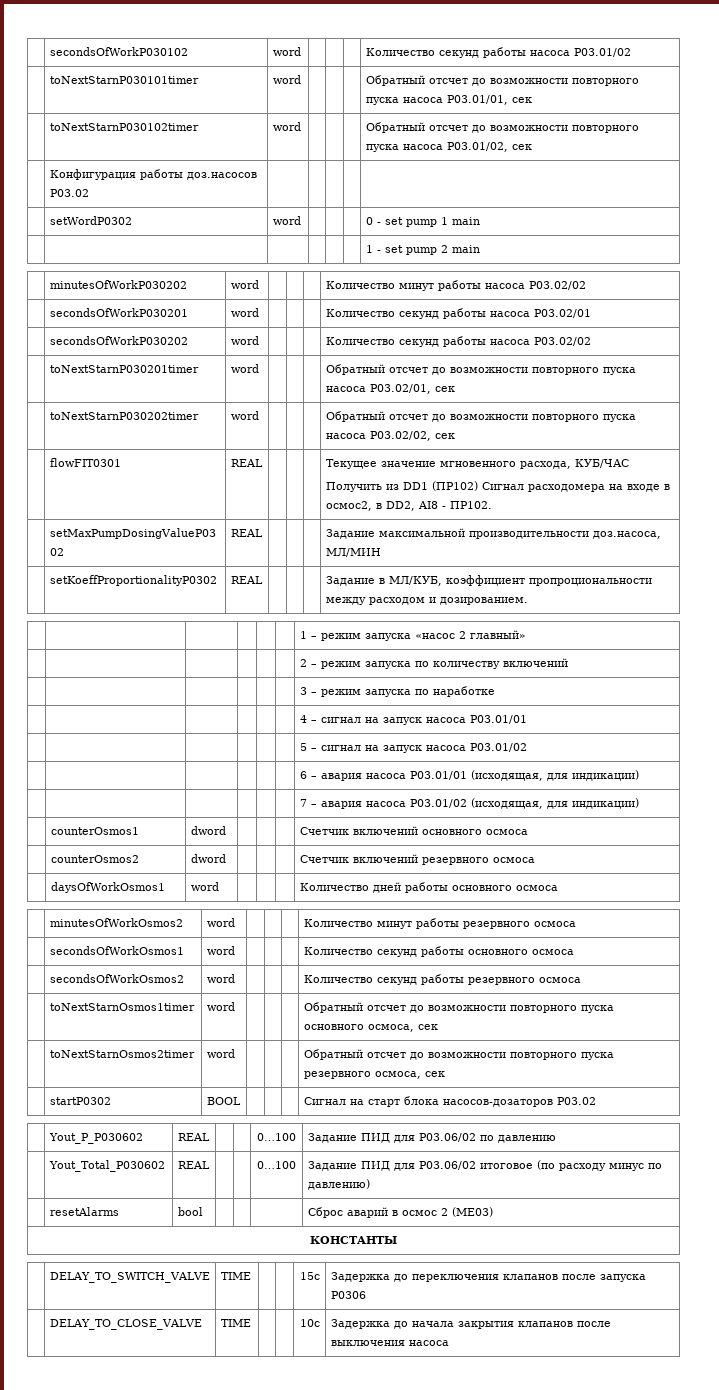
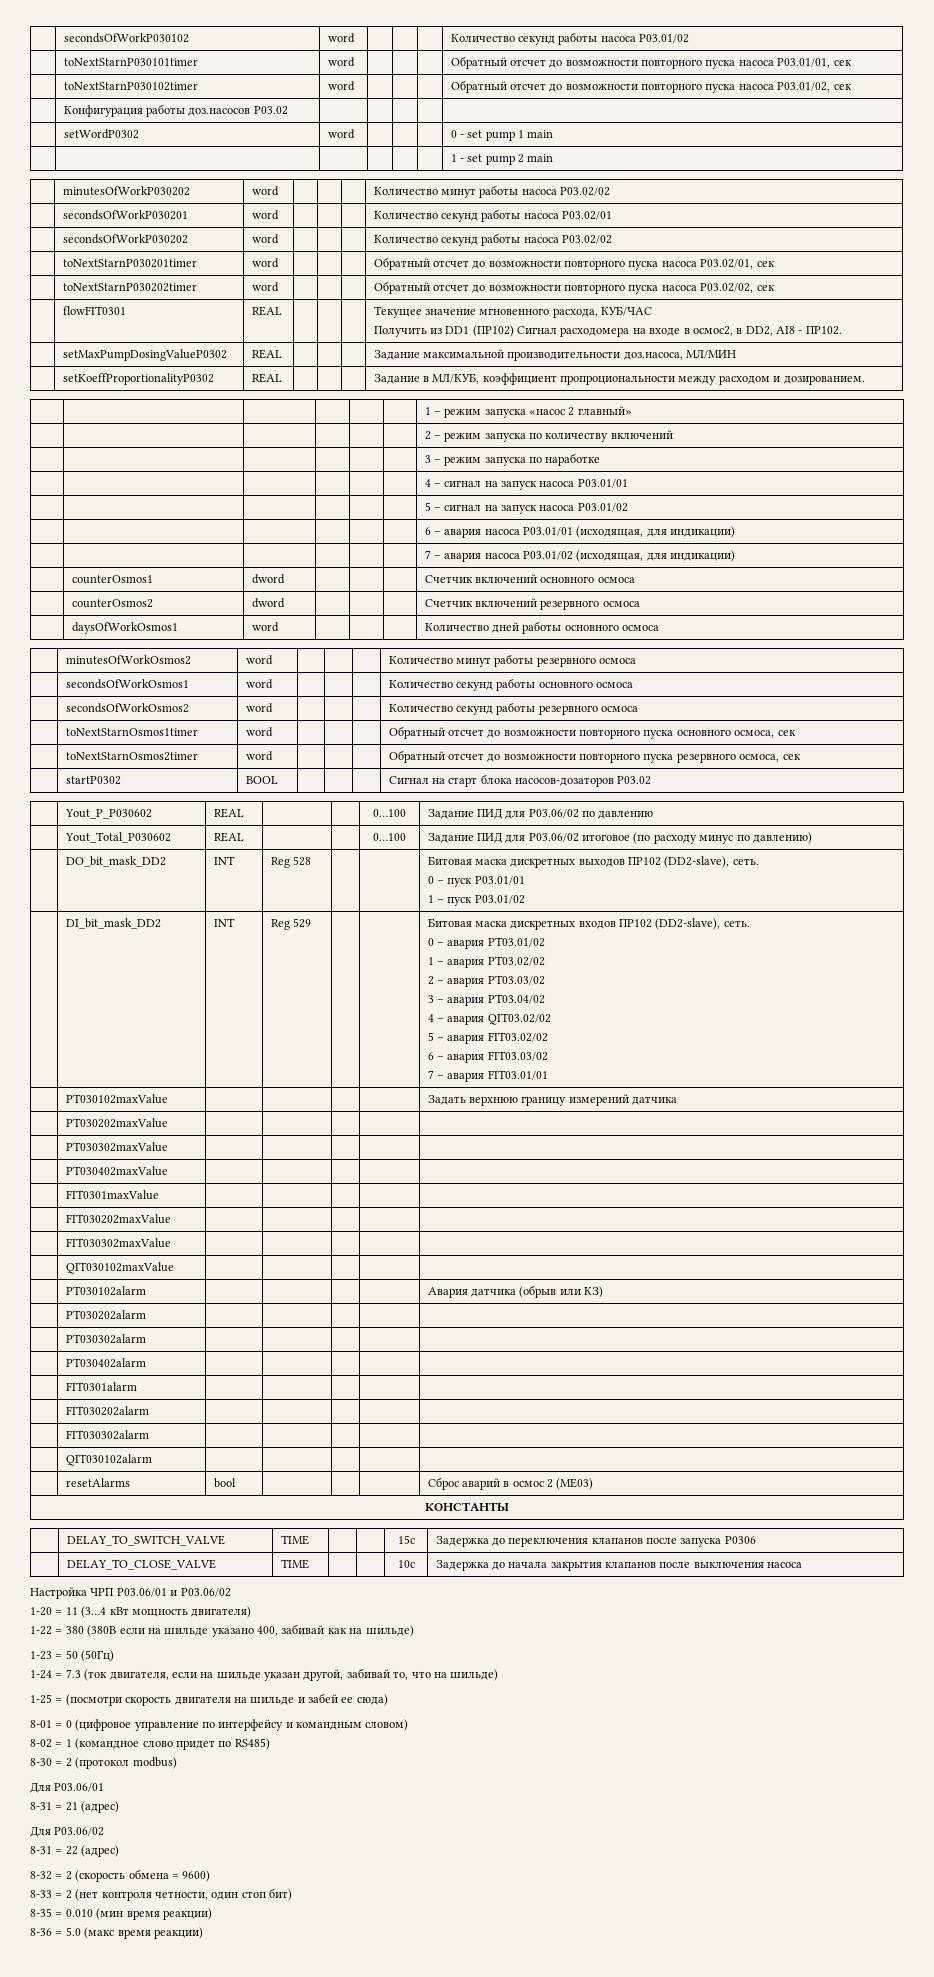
+ | DO_bit_mask_DD2 | INT | Reg 528 | | | Битовая маска дискретных выходов ПР102 (DD2-slave), сеть.
+ 0 – пуск Р03.01/01
+ 1 – пуск Р03.01/02
+ | DI_bit_mask_DD2 | INT | Reg 529 | | | Битовая маска дискретных входов ПР102 (DD2-slave), сеть.
+ 0 – авария РТ03.01/02
+ 1 – авария РТ03.02/02
+ 2 – авария РТ03.03/02
+ 3 – авария РТ03.04/02
+ 4 – авария QIT03.02/02
+ 5 – авария FIT03.02/02
+ 6 – авария FIT03.03/02
+ 7 – авария FIT03.01/01
+ | PT030102maxValue | | | | | Задать верхнюю границу измерений датчика
+ | PT030202maxValue | | | | |
+ | PT030302maxValue | | | | |
+ | PT030402maxValue | | | | |
+ | FIT0301maxValue | | | | |
+ | FIT030202maxValue | | | | |
+ | FIT030302maxValue | | | | |
+ | QIT030102maxValue | | | | |
+ | PT030102alarm | | | | | Авария датчика (обрыв или КЗ)
+ | PT030202alarm | | | | |
+ | PT030302alarm | | | | |
+ | PT030402alarm | | | | |
+ | FIT0301alarm | | | | |
+ | FIT030202alarm | | | | |
+ | FIT030302alarm | | | | |
+ | QIT030102alarm | | | | |
+ Настройка ЧРП Р03.06/01 и Р03.06/02
+ 1-20 = 11 (3…4 кВт мощность двигателя)
+ 1-22 = 380 (380В если на шильде указано 400, забивай как на шильде)
+ 1-23 = 50 (50Гц)
+ 1-24 = 7.3 (ток двигателя, если на шильде указан другой, забивай то, что на шильде)
+ 1-25 = (посмотри скорость двигателя на шильде и забей ее сюда)
+ 8-01 = 0 (цифровое управление по интерфейсу и командным словом)
+ 8-02 = 1 (командное слово придет по RS485)
+ 8-30 = 2 (протокол modbus)
+ Для Р03.06/01
+ 8-31 = 21 (адрес)
+ Для Р03.06/02
+ 8-31 = 22 (адрес)
+ 8-32 = 2 (скорость обмена = 9600)
+ 8-33 = 2 (нет контроля четности, один стоп бит)
+ 8-35 = 0.010 (мин время реакции)
+ 8-36 = 5.0 (макс время реакции)

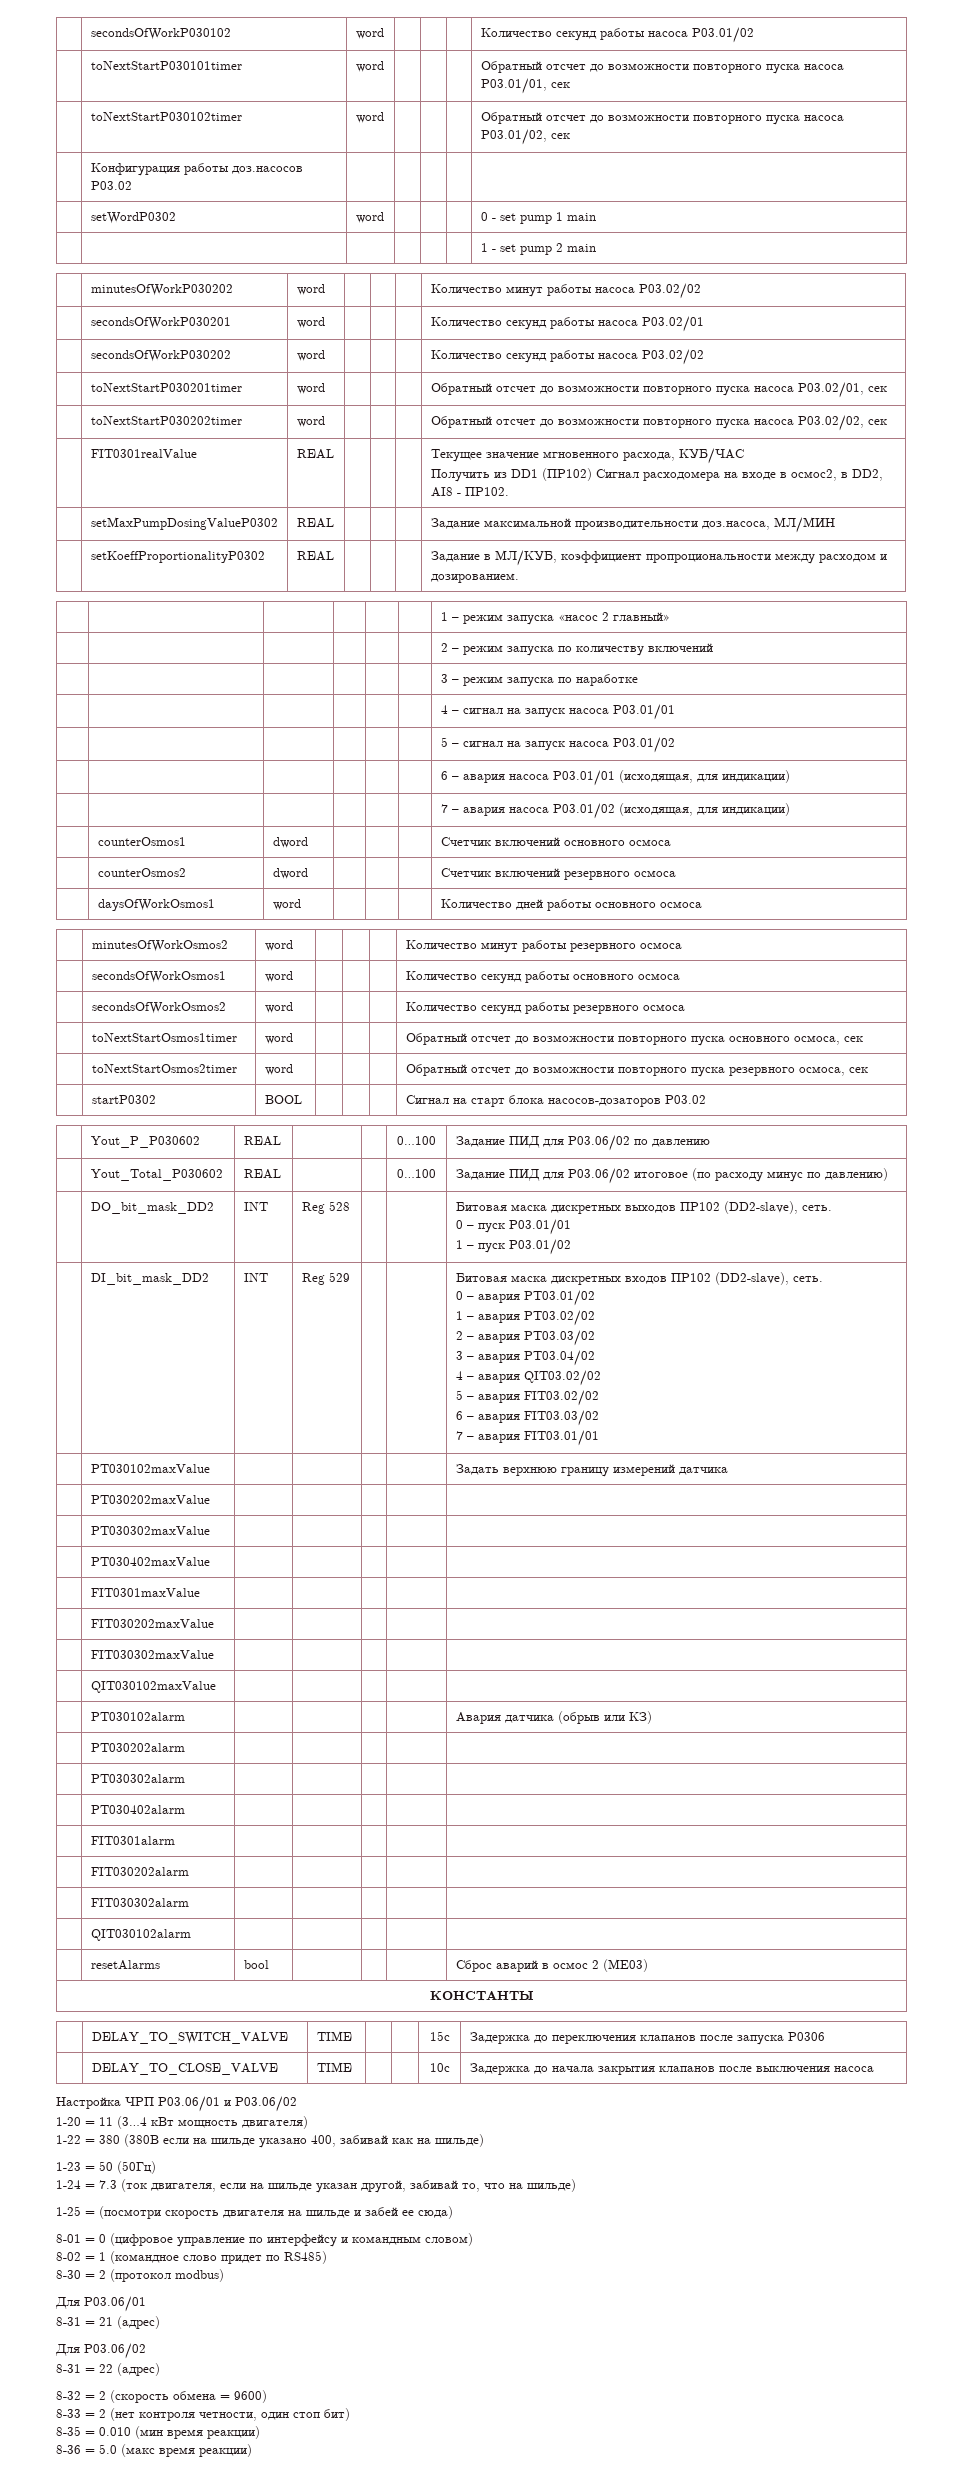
- | toNextStarnP030101timer | word | | | | Обратный отсчет до возможности повторного пуска насоса Р03.01/01, сек
+ | toNextStartP030101timer | word | | | | Обратный отсчет до возможности повторного пуска насоса Р03.01/01, сек
- | toNextStarnP030102timer | word | | | | Обратный отсчет до возможности повторного пуска насоса Р03.01/02, сек
+ | toNextStartP030102timer | word | | | | Обратный отсчет до возможности повторного пуска насоса Р03.01/02, сек
- | toNextStarnP030201timer | word | | | | Обратный отсчет до возможности повторного пуска насоса Р03.02/01, сек
+ | toNextStartP030201timer | word | | | | Обратный отсчет до возможности повторного пуска насоса Р03.02/01, сек
- | toNextStarnP030202timer | word | | | | Обратный отсчет до возможности повторного пуска насоса Р03.02/02, сек
+ | toNextStartP030202timer | word | | | | Обратный отсчет до возможности повторного пуска насоса Р03.02/02, сек
- | flowFIT0301 | REAL | | | | Текущее значение мгновенного расхода, КУБ/ЧАС
+ | FIT0301realValue | REAL | | | | Текущее значение мгновенного расхода, КУБ/ЧАС
- | toNextStarnOsmos1timer | word | | | | Обратный отсчет до возможности повторного пуска основного осмоса, сек
+ | toNextStartOsmos1timer | word | | | | Обратный отсчет до возможности повторного пуска основного осмоса, сек
- | toNextStarnOsmos2timer | word | | | | Обратный отсчет до возможности повторного пуска резервного осмоса, сек
+ | toNextStartOsmos2timer | word | | | | Обратный отсчет до возможности повторного пуска резервного осмоса, сек

